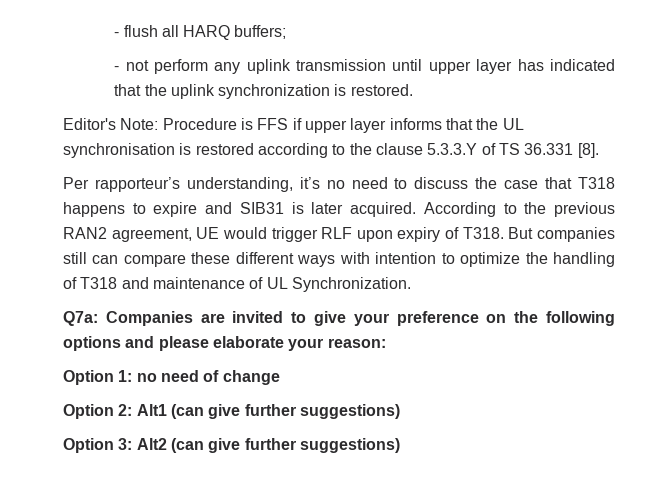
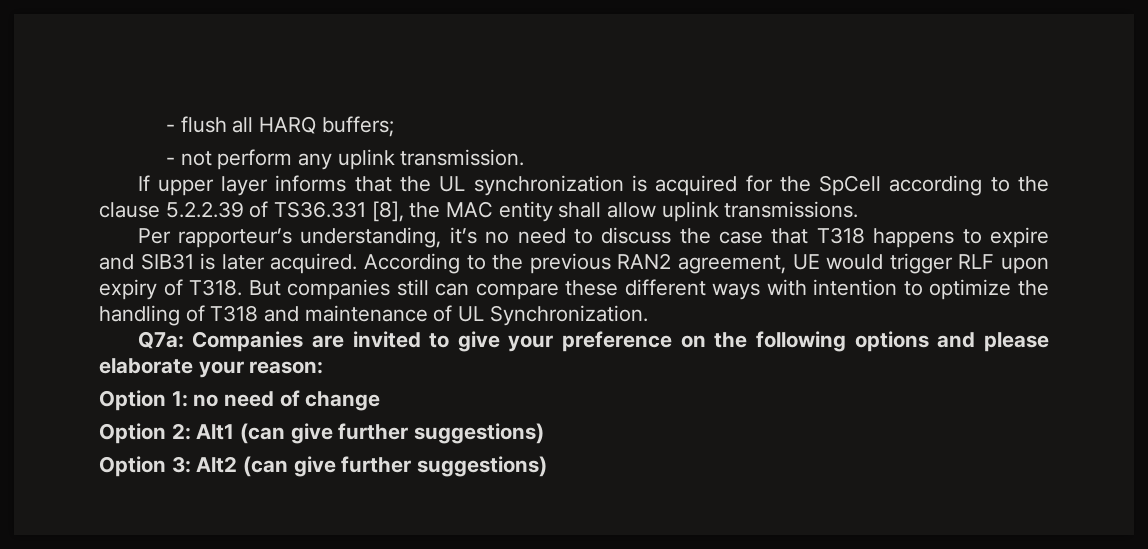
- - not perform any uplink transmission until upper layer has indicated that the uplink synchronization is restored.
- Editor's Note: Procedure is FFS if upper layer informs that the UL synchronisation is restored according to the clause 5.3.3.Y of TS 36.331 [8].
+ - not perform any uplink transmission.
+ If upper layer informs that the UL synchronization is acquired for the SpCell according to the clause 5.2.2.39 of TS36.331 [8], the MAC entity shall allow uplink transmissions.

